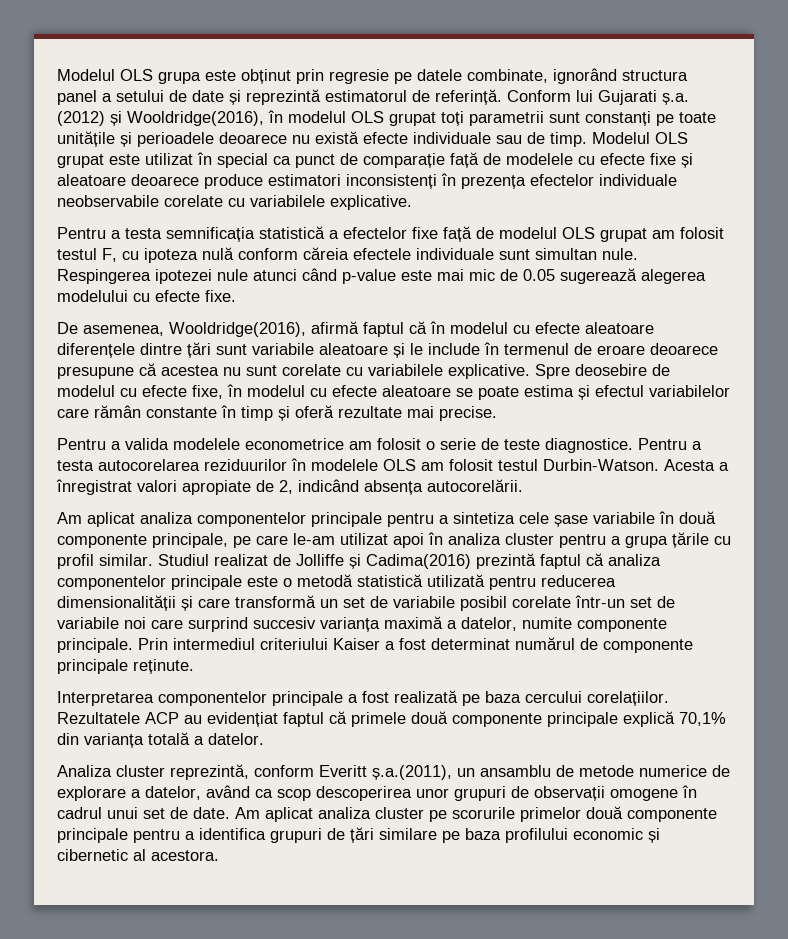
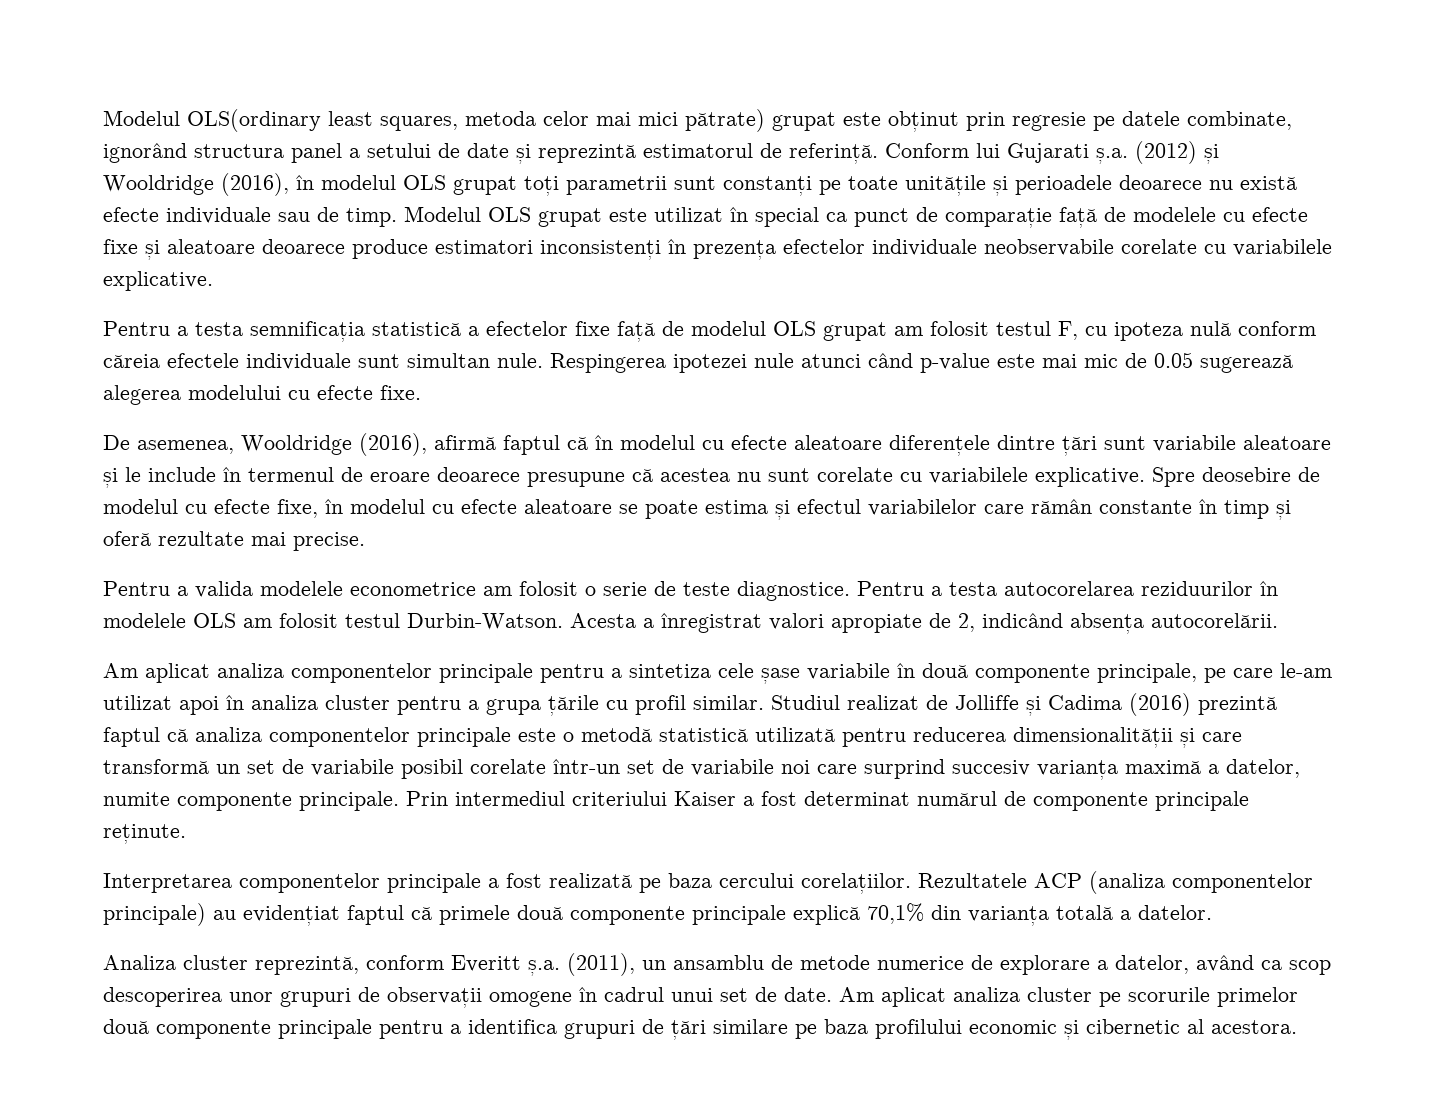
- Modelul OLS grupa este obținut prin regresie pe datele combinate, ignorând structura panel a setului de date și reprezintă estimatorul de referință.
+ Modelul OLS(ordinary least squares, metoda celor mai mici pătrate) grupat este obținut prin regresie pe datele combinate, ignorând structura panel a setului de date și reprezintă estimatorul de referință.
- Conform lui Gujarati ș.a. (2012) și Wooldridge(2016), în modelul OLS grupat toți parametrii sunt constanți pe toate unitățile și perioadele deoarece nu există efecte individuale sau de timp.
+ Conform lui Gujarati ș.a. (2012) și Wooldridge (2016), în modelul OLS grupat toți parametrii sunt constanți pe toate unitățile și perioadele deoarece nu există efecte individuale sau de timp.
- De asemenea, Wooldridge(2016), afirmă faptul că în modelul cu efecte aleatoare diferențele dintre țări sunt variabile aleatoare și le include în termenul de eroare deoarece presupune că acestea nu sunt corelate cu variabilele explicative.
+ De asemenea, Wooldridge (2016), afirmă faptul că în modelul cu efecte aleatoare diferențele dintre țări sunt variabile aleatoare și le include în termenul de eroare deoarece presupune că acestea nu sunt corelate cu variabilele explicative.
- Studiul realizat de Jolliffe și Cadima(2016) prezintă faptul că analiza componentelor principale este o metodă statistică utilizată pentru reducerea dimensionalității și care transformă un set de variabile posibil corelate într-un set de variabile noi care surprind succesiv varianța maximă a datelor, numite componente principale.
+ Studiul realizat de Jolliffe și Cadima (2016) prezintă faptul că analiza componentelor principale este o metodă statistică utilizată pentru reducerea dimensionalității și care transformă un set de variabile posibil corelate într-un set de variabile noi care surprind succesiv varianța maximă a datelor, numite componente principale.
- Rezultatele ACP au evidențiat faptul că primele două componente principale explică 70,1% din varianța totală a datelor.
+ Rezultatele ACP (analiza componentelor principale) au evidențiat faptul că primele două componente principale explică 70,1% din varianța totală a datelor.
- Analiza cluster reprezintă, conform Everitt ș.a.(2011), un ansamblu de metode numerice de explorare a datelor, având ca scop descoperirea unor grupuri de observații omogene în cadrul unui set de date.
+ Analiza cluster reprezintă, conform Everitt ș.a. (2011), un ansamblu de metode numerice de explorare a datelor, având ca scop descoperirea unor grupuri de observații omogene în cadrul unui set de date.

